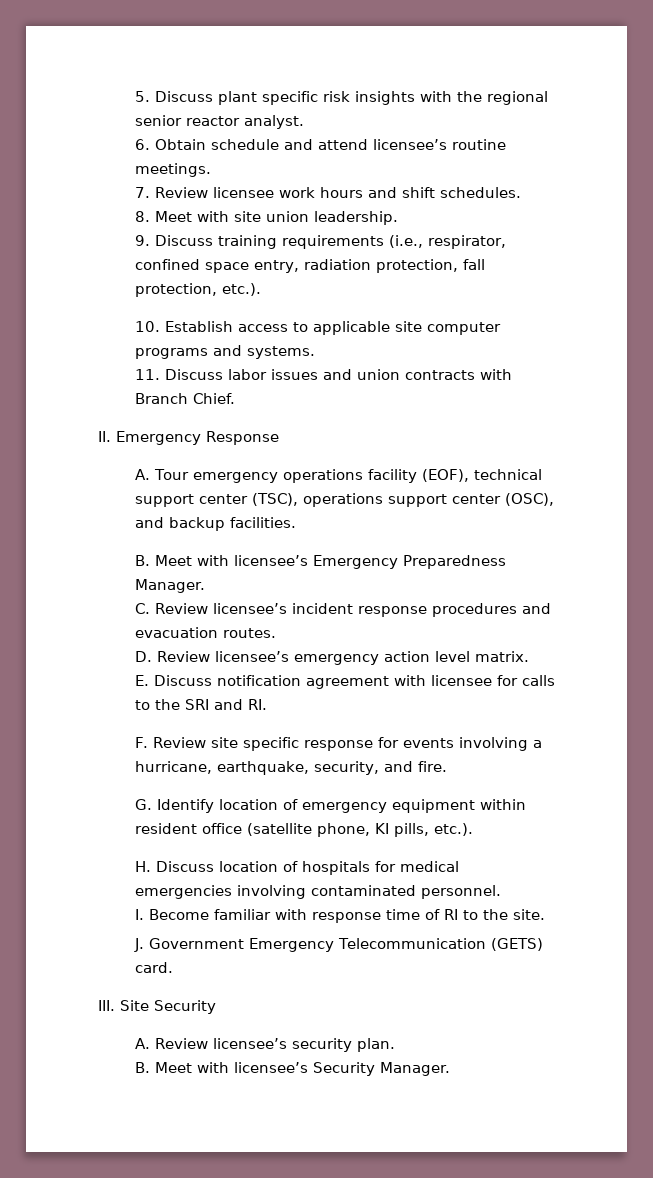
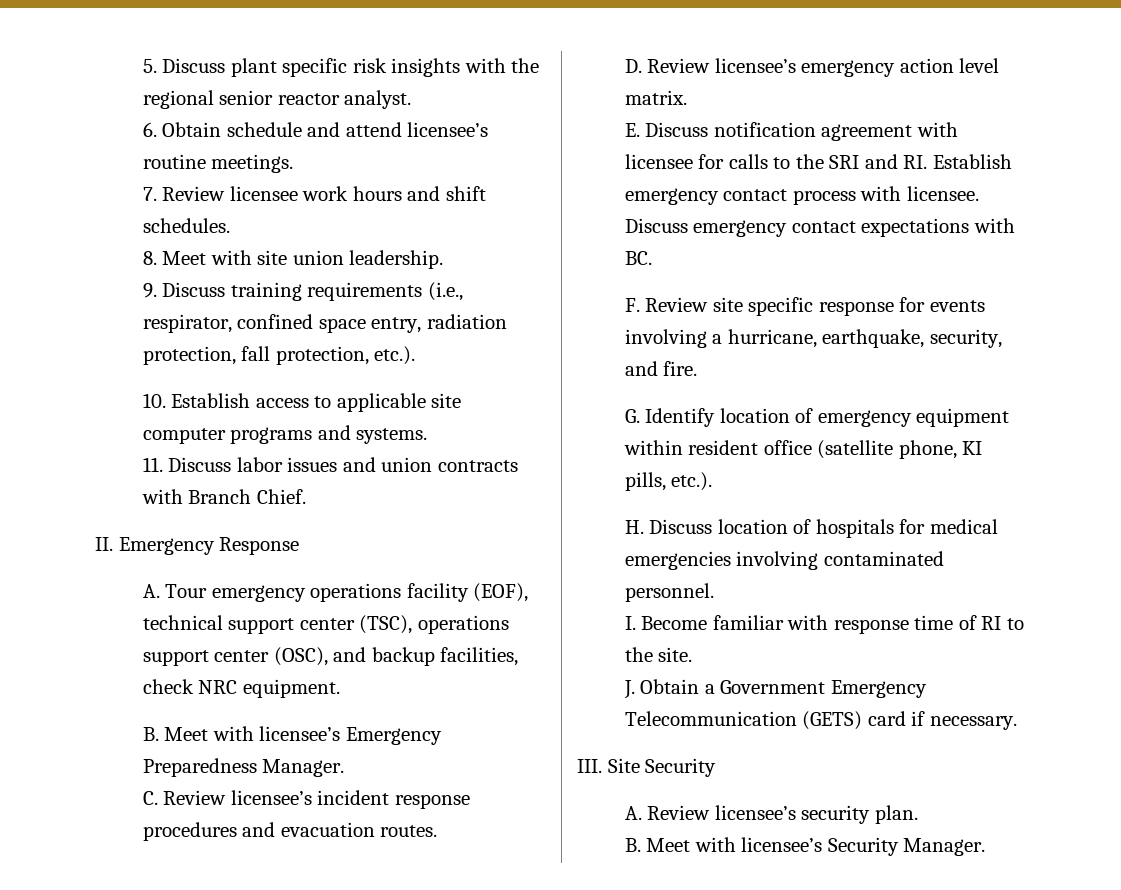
- A. Tour emergency operations facility (EOF), technical support center (TSC), operations support center (OSC), and backup facilities.
+ A. Tour emergency operations facility (EOF), technical support center (TSC), operations support center (OSC), and backup facilities, check NRC equipment.
- E. Discuss notification agreement with licensee for calls to the SRI and RI.
+ E. Discuss notification agreement with licensee for calls to the SRI and RI. Establish emergency contact process with licensee. Discuss emergency contact expectations with BC.
- J. Government Emergency Telecommunication (GETS) card.
+ J. Obtain a Government Emergency Telecommunication (GETS) card if necessary.

